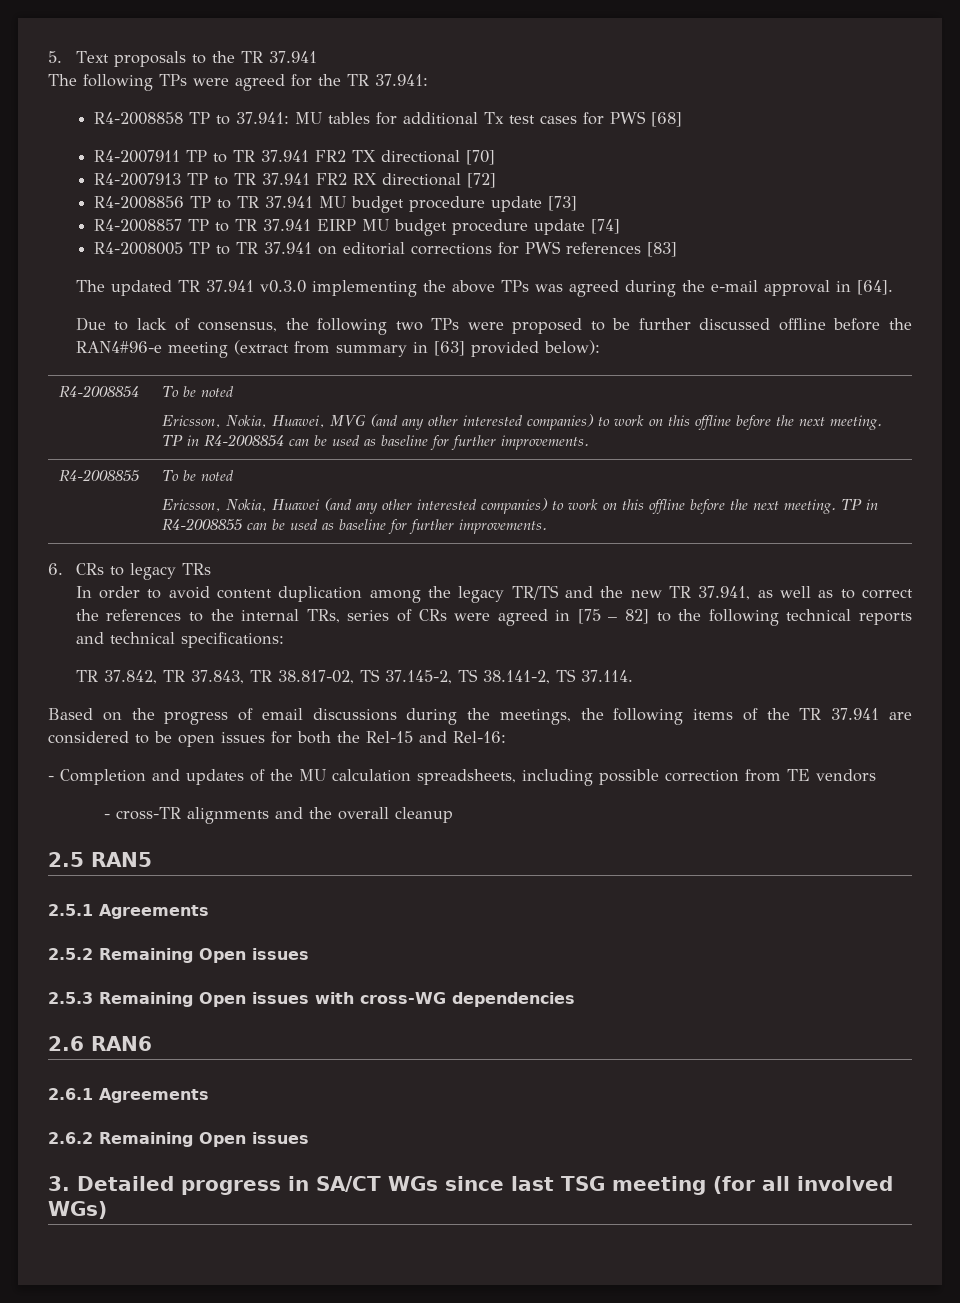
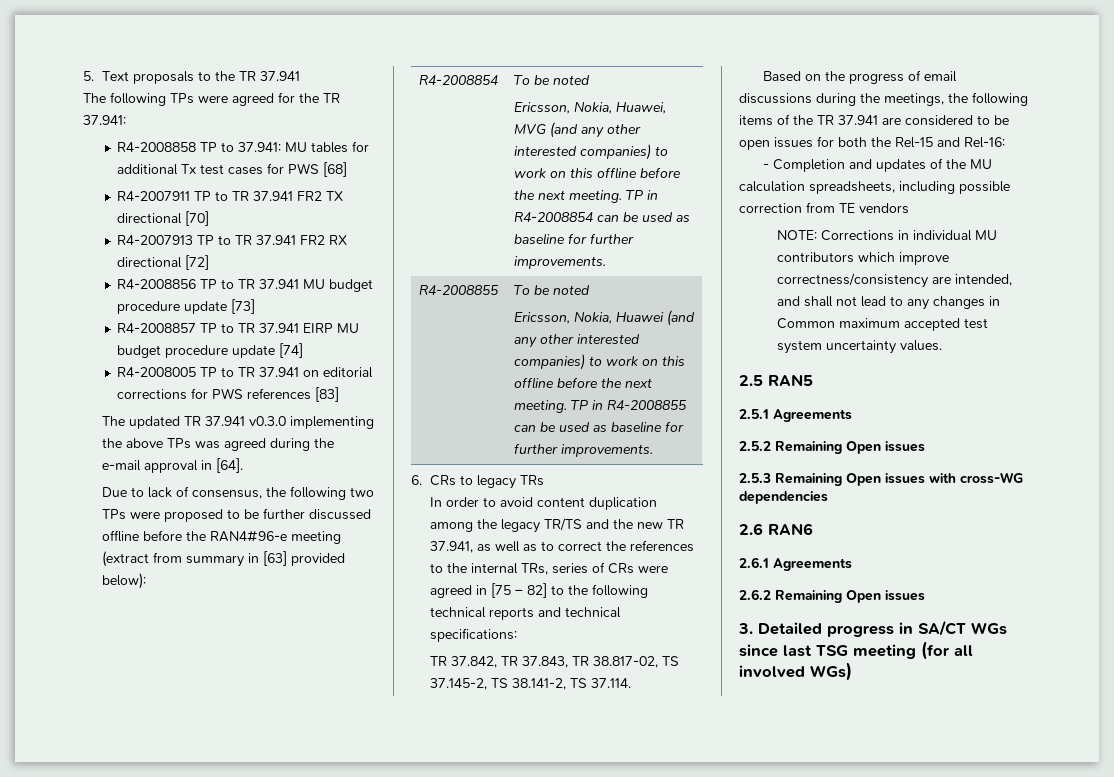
- - cross-TR alignments and the overall cleanup
+ NOTE: Corrections in individual MU contributors which improve correctness/consistency are intended, and shall not lead to any changes in Common maximum accepted test system uncertainty values.

